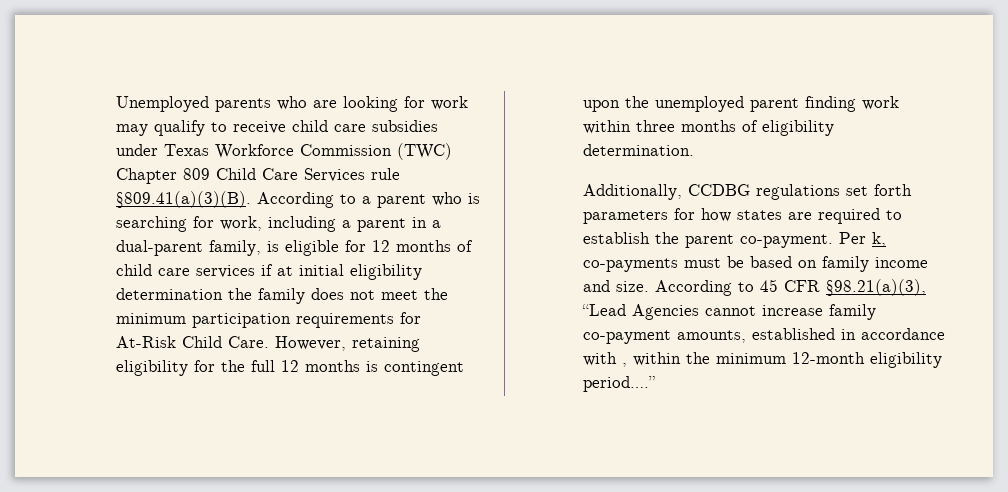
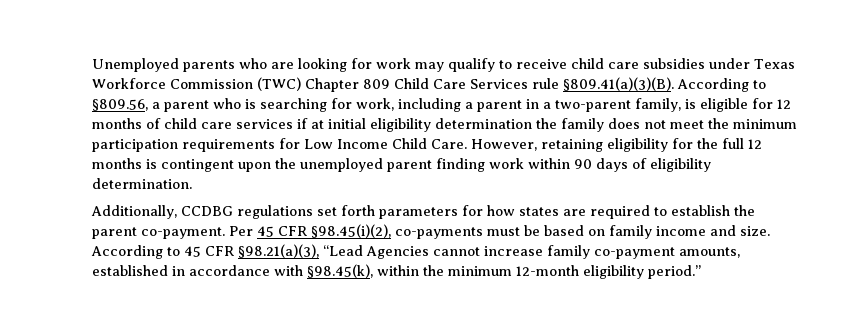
- Unemployed parents who are looking for work may qualify to receive child care subsidies under Texas Workforce Commission (TWC) Chapter 809 Child Care Services rule §809.41(a)(3)(B). According to a parent who is searching for work, including a parent in a dual-parent family, is eligible for 12 months of child care services if at initial eligibility determination the family does not meet the minimum participation requirements for At-Risk Child Care.
+ Unemployed parents who are looking for work may qualify to receive child care subsidies under Texas Workforce Commission (TWC) Chapter 809 Child Care Services rule §809.41(a)(3)(B). According to §809.56, a parent who is searching for work, including a parent in a two-parent family, is eligible for 12 months of child care services if at initial eligibility determination the family does not meet the minimum participation requirements for Low Income Child Care.
- However, retaining eligibility for the full 12 months is contingent upon the unemployed parent finding work within three months of eligibility determination.
+ However, retaining eligibility for the full 12 months is contingent upon the unemployed parent finding work within 90 days of eligibility determination.
- Per k, co-payments must be based on family income and size.
+ Per 45 CFR §98.45(i)(2), co-payments must be based on family income and size.
- According to 45 CFR §98.21(a)(3), “Lead Agencies cannot increase family co-payment amounts, established in accordance with , within the minimum 12-month eligibility period….”
+ According to 45 CFR §98.21(a)(3), “Lead Agencies cannot increase family co-payment amounts, established in accordance with §98.45(k), within the minimum 12-month eligibility period.”

